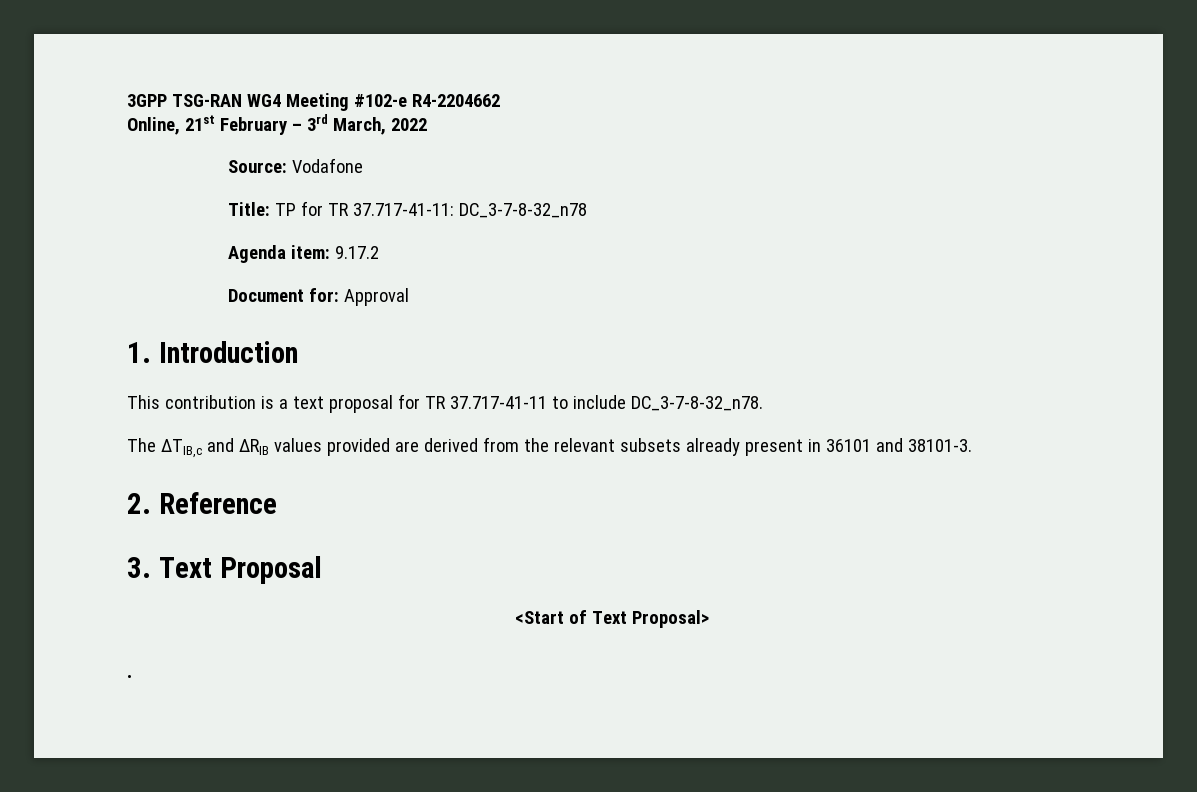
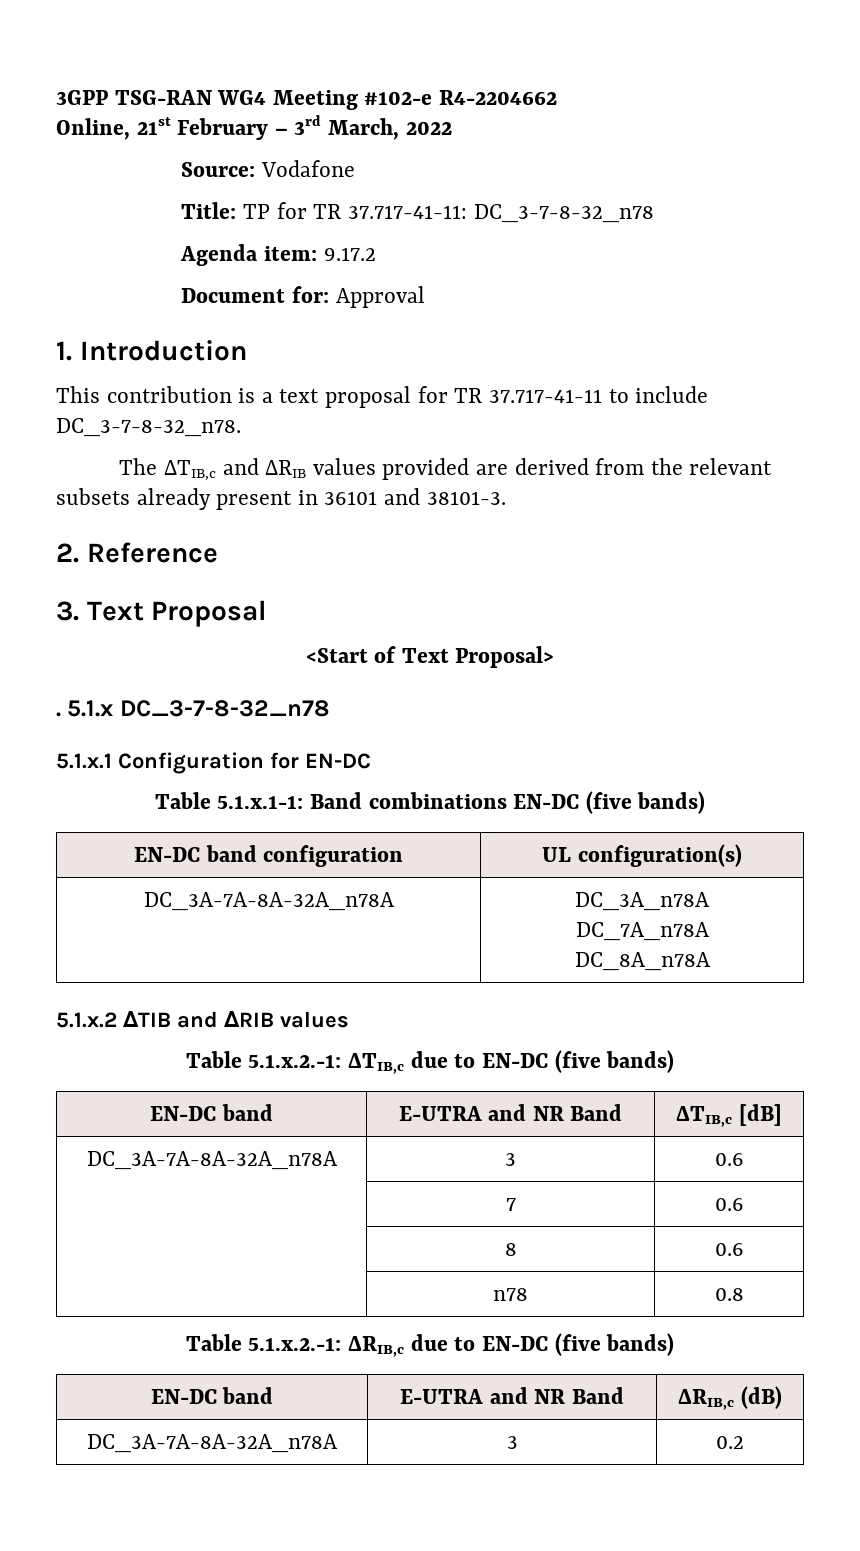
+ 5.1.x DC_3-7-8-32_n78
+ 5.1.x.1 Configuration for EN-DC
+ Table 5.1.x.1-1: Band combinations EN-DC (five bands)
+ EN-DC band configuration | UL configuration(s)
+ DC_3A-7A-8A-32A_n78A | DC_3A_n78A
+ DC_7A_n78A
+ DC_8A_n78A
+ 5.1.x.2 ∆TIB and ∆RIB values
+ Table 5.1.x.2.-1: ΔTIB,c due to EN-DC (five bands)
+ EN-DC band | E-UTRA and NR Band | ΔTIB,c [dB]
+ DC_3A-7A-8A-32A_n78A | 3 | 0.6
+ | 7 | 0.6
+ | 8 | 0.6
+ | n78 | 0.8
+ Table 5.1.x.2.-1: ΔRIB,c due to EN-DC (five bands)
+ EN-DC band | E-UTRA and NR Band | ΔRIB,c (dB)
+ DC_3A-7A-8A-32A_n78A | 3 | 0.2

